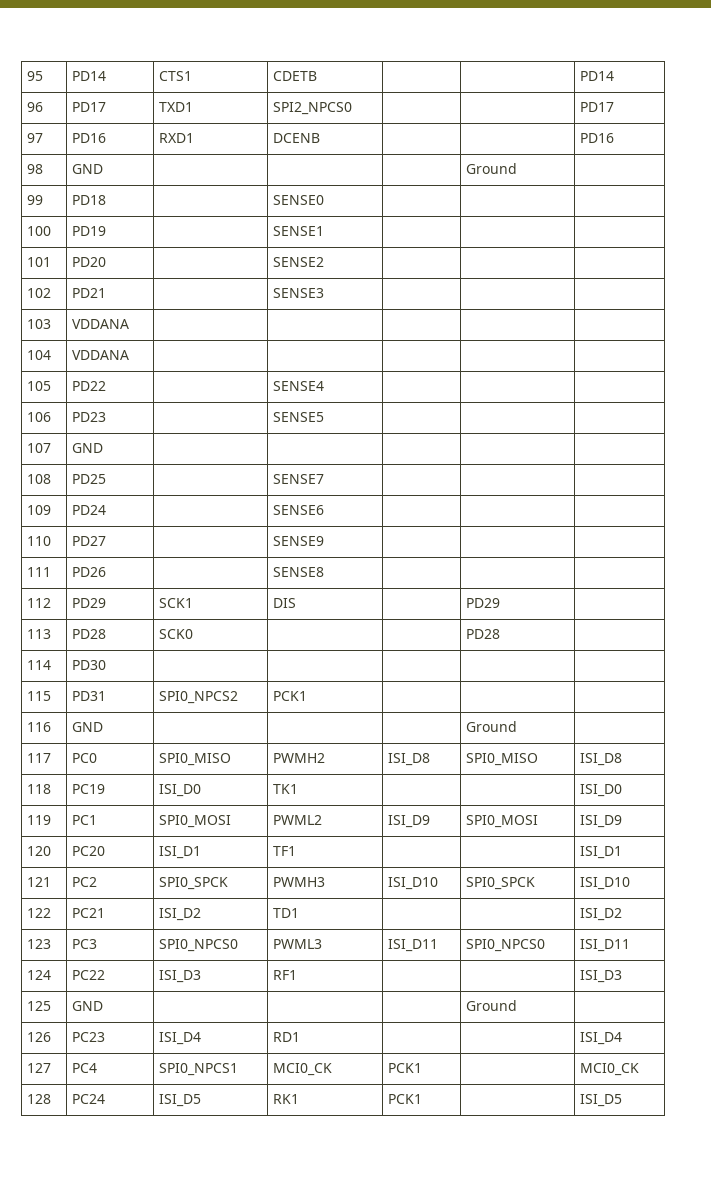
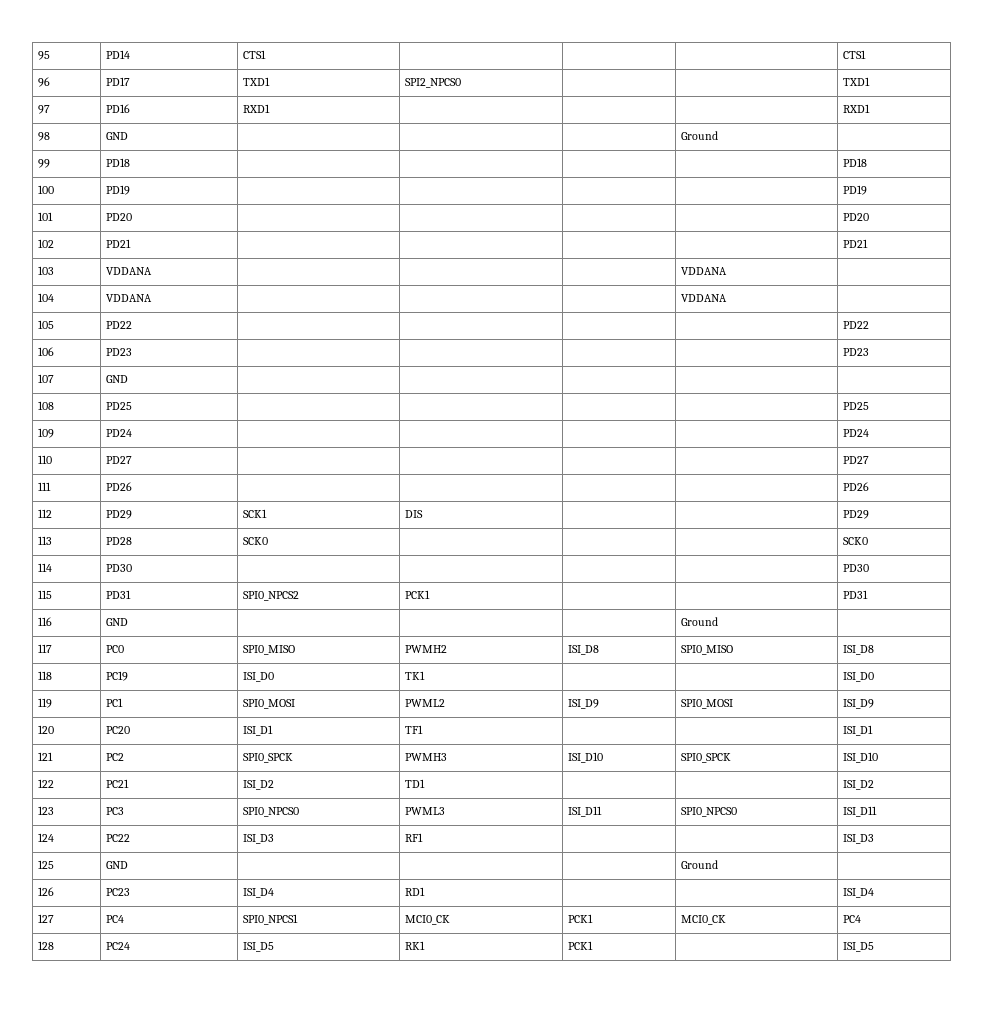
- 95 | PD14 | CTS1 | CDETB | | | PD14
+ 95 | PD14 | CTS1 | | | | CTS1
- 96 | PD17 | TXD1 | SPI2_NPCS0 | | | PD17
+ 96 | PD17 | TXD1 | SPI2_NPCS0 | | | TXD1
- 97 | PD16 | RXD1 | DCENB | | | PD16
+ 97 | PD16 | RXD1 | | | | RXD1
- 99 | PD18 | | SENSE0 | | |
+ 99 | PD18 | | | | | PD18
- 100 | PD19 | | SENSE1 | | |
+ 100 | PD19 | | | | | PD19
- 101 | PD20 | | SENSE2 | | |
+ 101 | PD20 | | | | | PD20
- 102 | PD21 | | SENSE3 | | |
+ 102 | PD21 | | | | | PD21
- 103 | VDDANA | | | | |
+ 103 | VDDANA | | | | VDDANA |
- 104 | VDDANA | | | | |
+ 104 | VDDANA | | | | VDDANA |
- 105 | PD22 | | SENSE4 | | |
+ 105 | PD22 | | | | | PD22
- 106 | PD23 | | SENSE5 | | |
+ 106 | PD23 | | | | | PD23
- 108 | PD25 | | SENSE7 | | |
+ 108 | PD25 | | | | | PD25
- 109 | PD24 | | SENSE6 | | |
+ 109 | PD24 | | | | | PD24
- 110 | PD27 | | SENSE9 | | |
+ 110 | PD27 | | | | | PD27
- 111 | PD26 | | SENSE8 | | |
+ 111 | PD26 | | | | | PD26
- 112 | PD29 | SCK1 | DIS | | PD29 |
+ 112 | PD29 | SCK1 | DIS | | | PD29
- 113 | PD28 | SCK0 | | | PD28 |
+ 113 | PD28 | SCK0 | | | | SCK0
- 114 | PD30 | | | | |
+ 114 | PD30 | | | | | PD30
- 115 | PD31 | SPI0_NPCS2 | PCK1 | | |
+ 115 | PD31 | SPI0_NPCS2 | PCK1 | | | PD31
- 127 | PC4 | SPI0_NPCS1 | MCI0_CK | PCK1 | | MCI0_CK
+ 127 | PC4 | SPI0_NPCS1 | MCI0_CK | PCK1 | MCI0_CK | PC4

